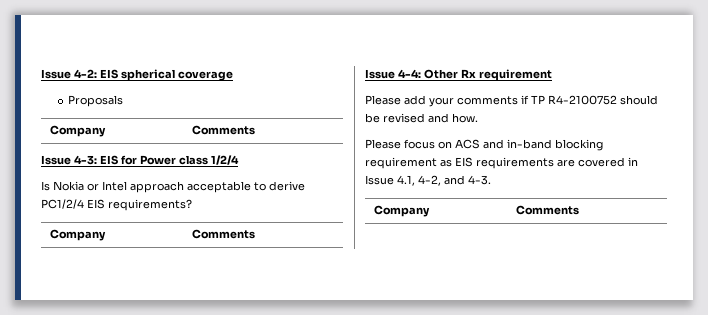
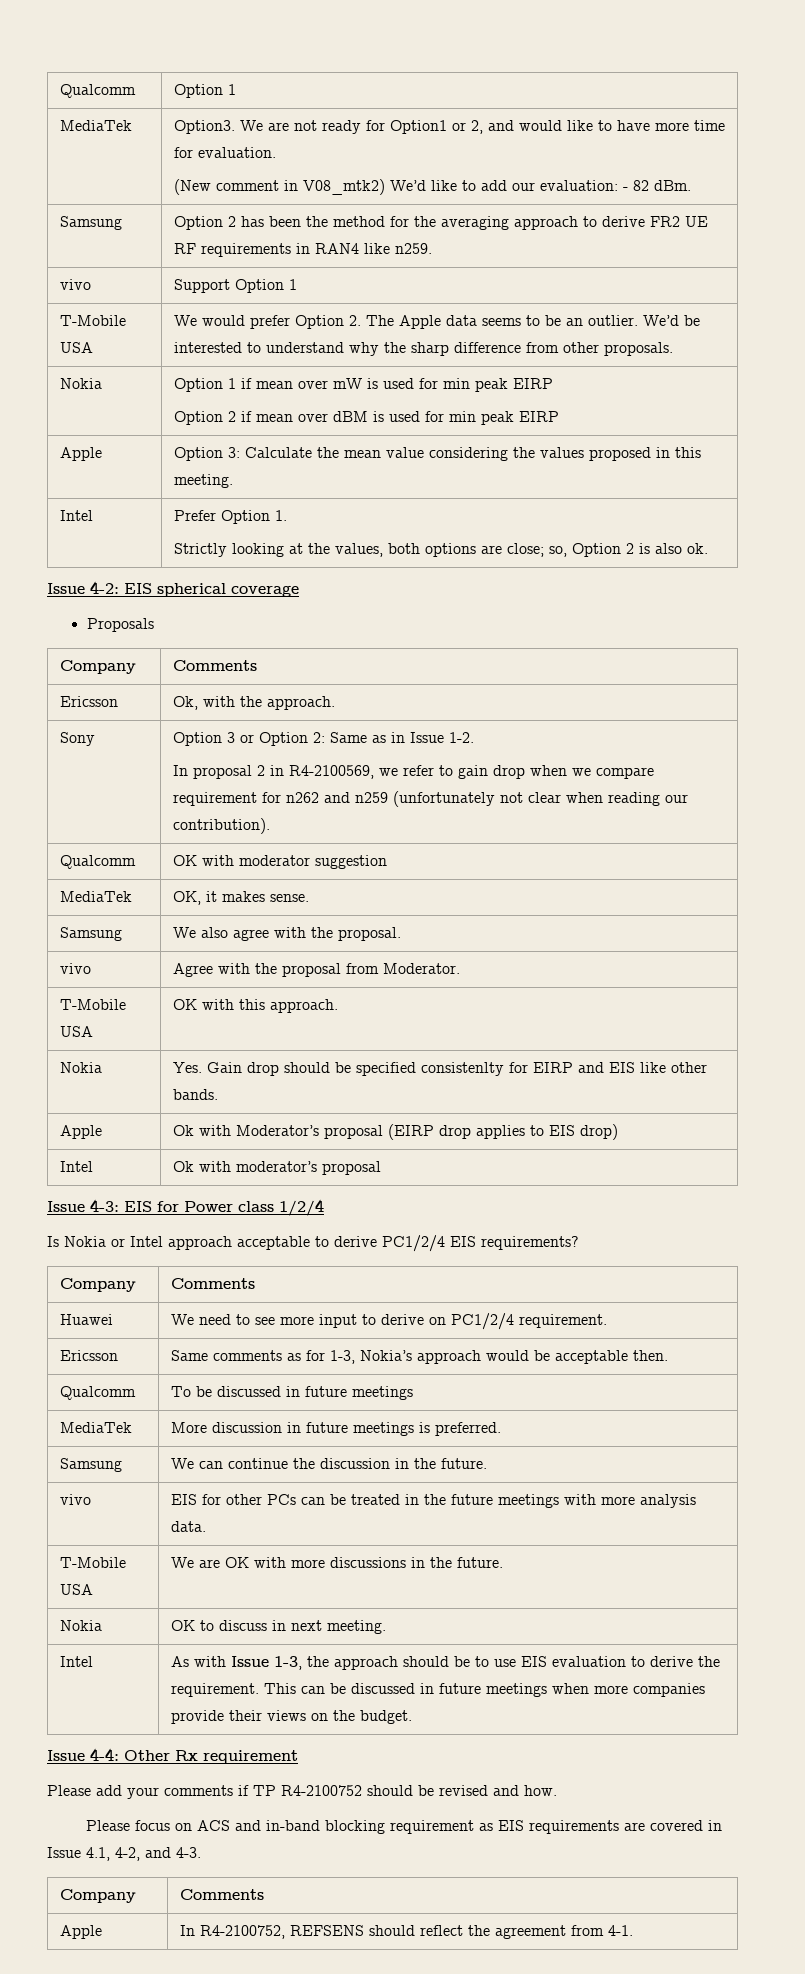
+ Qualcomm | Option 1
+ MediaTek | Option3. We are not ready for Option1 or 2, and would like to have more time for evaluation.
+ (New comment in V08_mtk2) We’d like to add our evaluation: - 82 dBm.
+ Samsung | Option 2 has been the method for the averaging approach to derive FR2 UE RF requirements in RAN4 like n259.
+ vivo | Support Option 1
+ T-Mobile USA | We would prefer Option 2. The Apple data seems to be an outlier. We’d be interested to understand why the sharp difference from other proposals.
+ Nokia | Option 1 if mean over mW is used for min peak EIRP
+ Option 2 if mean over dBM is used for min peak EIRP
+ Apple | Option 3: Calculate the mean value considering the values proposed in this meeting.
+ Intel | Prefer Option 1.
+ Strictly looking at the values, both options are close; so, Option 2 is also ok.
+ Ericsson | Ok, with the approach.
+ Sony | Option 3 or Option 2: Same as in Issue 1-2.
+ In proposal 2 in R4-2100569, we refer to gain drop when we compare requirement for n262 and n259 (unfortunately not clear when reading our contribution).
+ Qualcomm | OK with moderator suggestion
+ MediaTek | OK, it makes sense.
+ Samsung | We also agree with the proposal.
+ vivo | Agree with the proposal from Moderator.
+ T-Mobile USA | OK with this approach.
+ Nokia | Yes. Gain drop should be specified consistenlty for EIRP and EIS like other bands.
+ Apple | Ok with Moderator’s proposal (EIRP drop applies to EIS drop)
+ Intel | Ok with moderator’s proposal
+ Huawei | We need to see more input to derive on PC1/2/4 requirement.
+ Ericsson | Same comments as for 1-3, Nokia’s approach would be acceptable then.
+ Qualcomm | To be discussed in future meetings
+ MediaTek | More discussion in future meetings is preferred.
+ Samsung | We can continue the discussion in the future.
+ vivo | EIS for other PCs can be treated in the future meetings with more analysis data.
+ T-Mobile USA | We are OK with more discussions in the future.
+ Nokia | OK to discuss in next meeting.
+ Intel | As with Issue 1-3, the approach should be to use EIS evaluation to derive the requirement. This can be discussed in future meetings when more companies provide their views on the budget.
+ Apple | In R4-2100752, REFSENS should reflect the agreement from 4-1.

